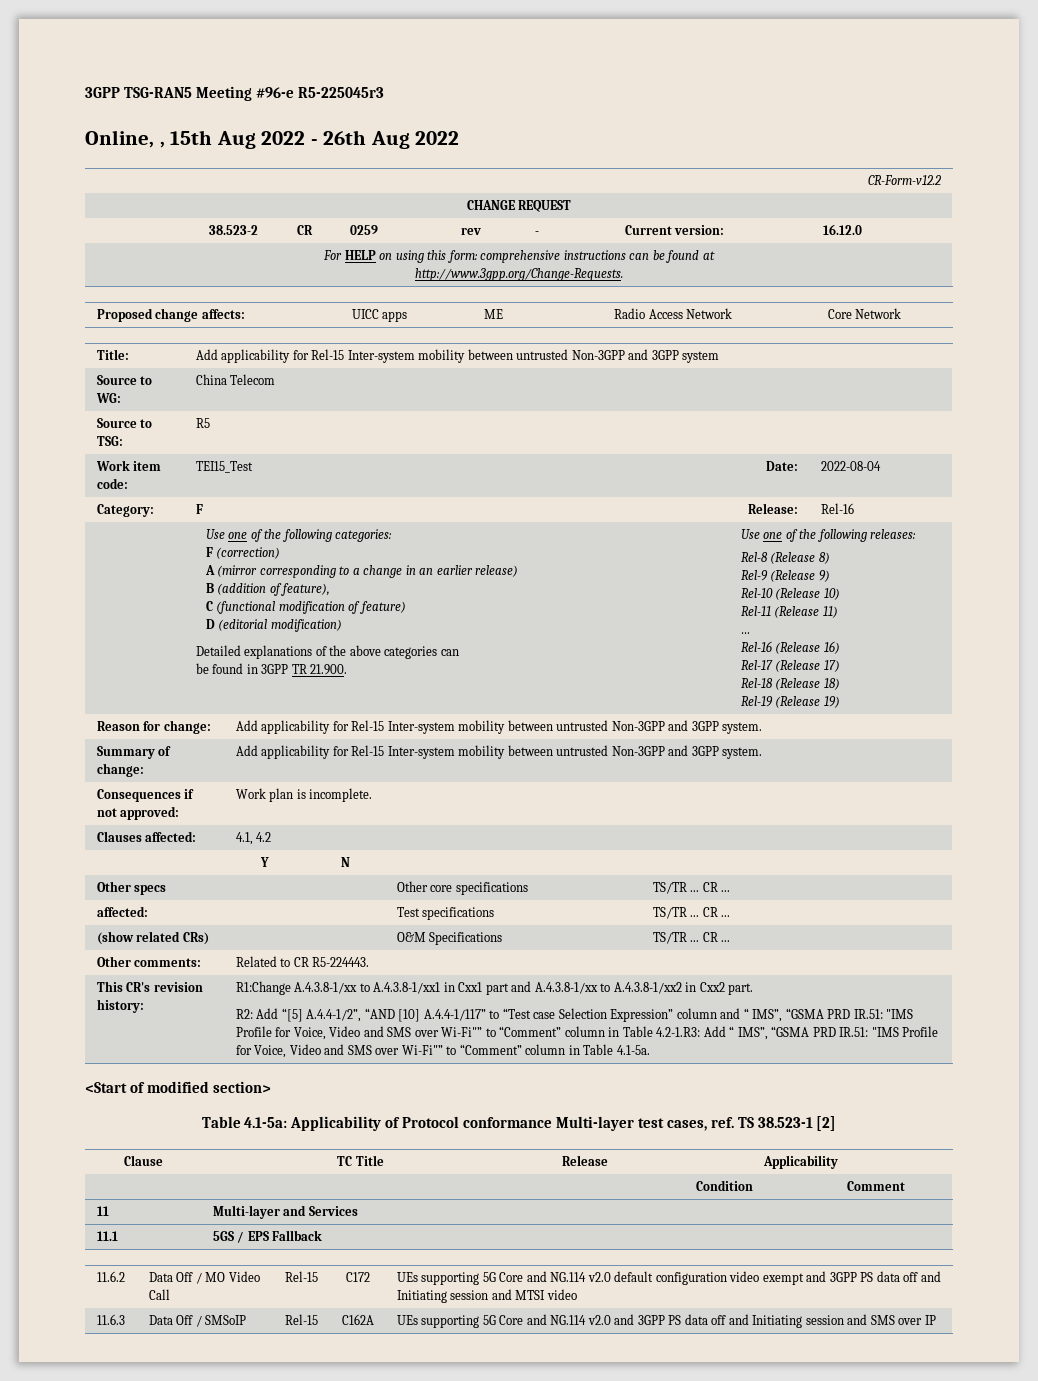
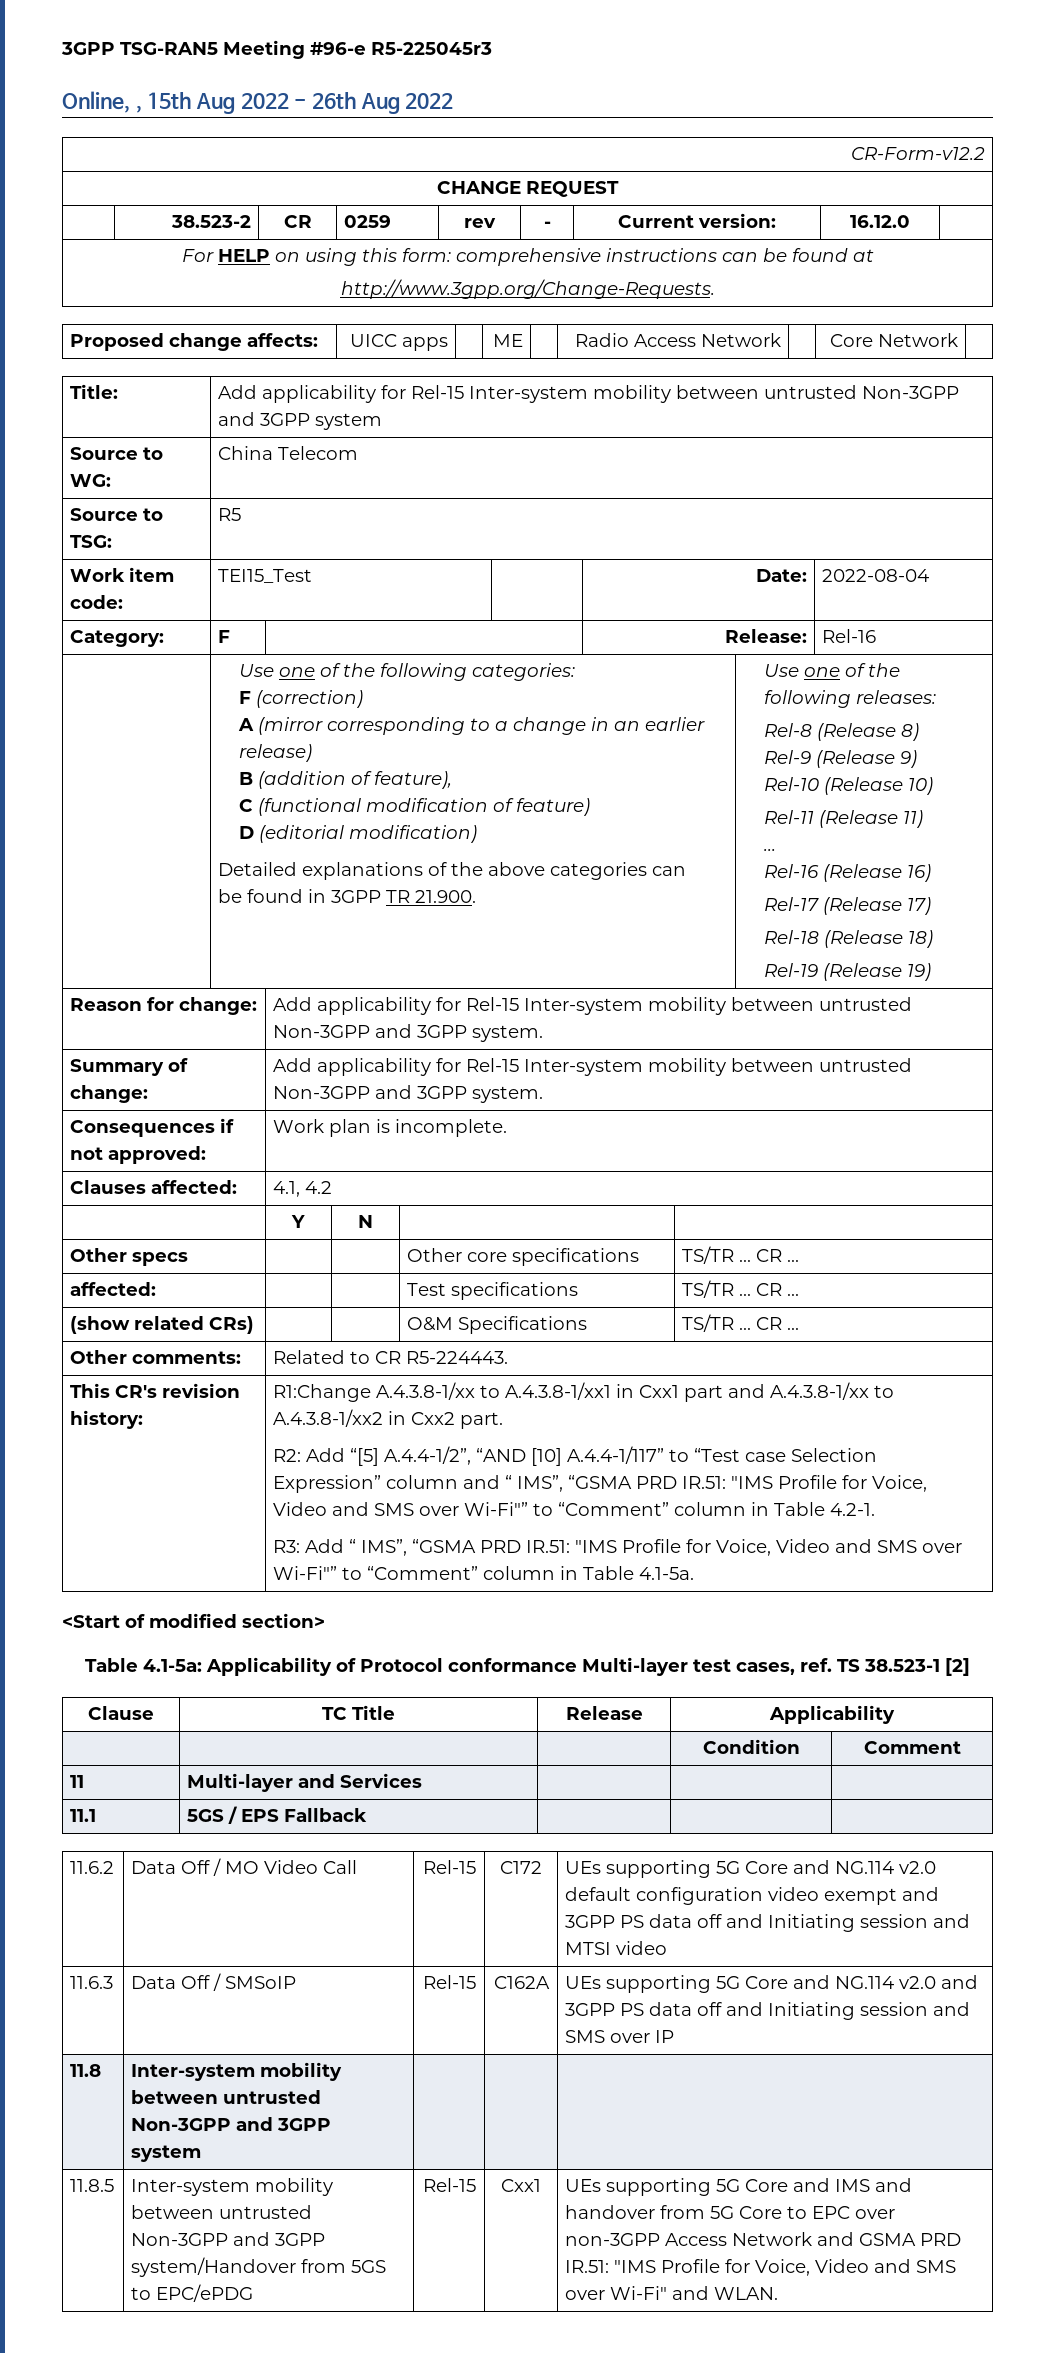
- R2: Add “[5] A.4.4-1/2”, “AND [10] A.4.4-1/117” to “Test case Selection Expression” column and “ IMS”, “GSMA PRD IR.51: "IMS Profile for Voice, Video and SMS over Wi-Fi"” to “Comment” column in Table 4.2-1.R3: Add “ IMS”, “GSMA PRD IR.51: "IMS Profile for Voice, Video and SMS over Wi-Fi"” to “Comment” column in Table 4.1-5a.
+ R2: Add “[5] A.4.4-1/2”, “AND [10] A.4.4-1/117” to “Test case Selection Expression” column and “ IMS”, “GSMA PRD IR.51: "IMS Profile for Voice, Video and SMS over Wi-Fi"” to “Comment” column in Table 4.2-1.
+ R3: Add “ IMS”, “GSMA PRD IR.51: "IMS Profile for Voice, Video and SMS over Wi-Fi"” to “Comment” column in Table 4.1-5a.
+ 11.8 | Inter-system mobility between untrusted Non-3GPP and 3GPP system | | |
+ 11.8.5 | Inter-system mobility between untrusted Non-3GPP and 3GPP system/Handover from 5GS to EPC/ePDG | Rel-15 | Cxx1 | UEs supporting 5G Core and IMS and handover from 5G Core to EPC over non-3GPP Access Network and GSMA PRD IR.51: "IMS Profile for Voice, Video and SMS over Wi-Fi" and WLAN.

